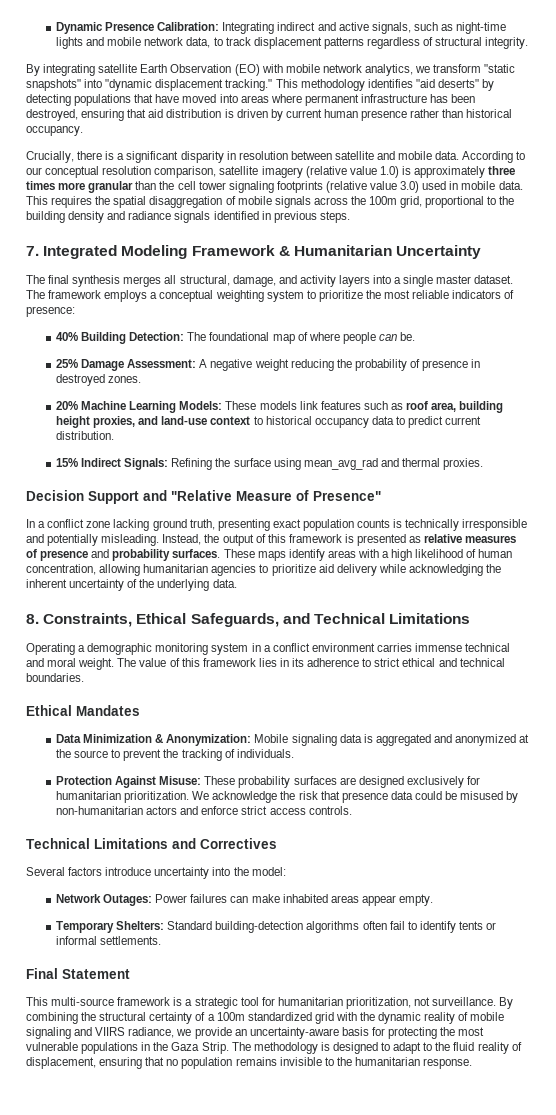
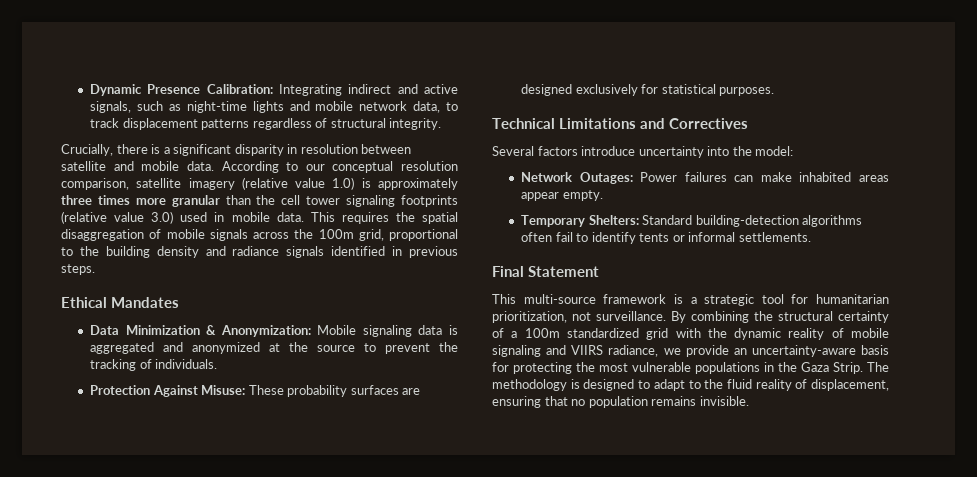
- By integrating satellite Earth Observation (EO) with mobile network analytics, we transform "static snapshots" into "dynamic displacement tracking." This methodology identifies "aid deserts" by detecting populations that have moved into areas where permanent infrastructure has been destroyed, ensuring that aid distribution is driven by current human presence rather than historical occupancy.
- 7. Integrated Modeling Framework & Humanitarian Uncertainty
- The final synthesis merges all structural, damage, and activity layers into a single master dataset. The framework employs a conceptual weighting system to prioritize the most reliable indicators of presence:
- 40% Building Detection: The foundational map of where people can be.
- 25% Damage Assessment: A negative weight reducing the probability of presence in destroyed zones.
- 20% Machine Learning Models: These models link features such as roof area, building height proxies, and land-use context to historical occupancy data to predict current distribution.
- 15% Indirect Signals: Refining the surface using mean_avg_rad and thermal proxies.
- Decision Support and "Relative Measure of Presence"
- In a conflict zone lacking ground truth, presenting exact population counts is technically irresponsible and potentially misleading. Instead, the output of this framework is presented as relative measures of presence and probability surfaces. These maps identify areas with a high likelihood of human concentration, allowing humanitarian agencies to prioritize aid delivery while acknowledging the inherent uncertainty of the underlying data.
- 8. Constraints, Ethical Safeguards, and Technical Limitations
- Operating a demographic monitoring system in a conflict environment carries immense technical and moral weight. The value of this framework lies in its adherence to strict ethical and technical boundaries.
- Protection Against Misuse: These probability surfaces are designed exclusively for humanitarian prioritization. We acknowledge the risk that presence data could be misused by non-humanitarian actors and enforce strict access controls.
+ Protection Against Misuse: These probability surfaces are designed exclusively for statistical purposes.
- The methodology is designed to adapt to the fluid reality of displacement, ensuring that no population remains invisible to the humanitarian response.
+ The methodology is designed to adapt to the fluid reality of displacement, ensuring that no population remains invisible.

